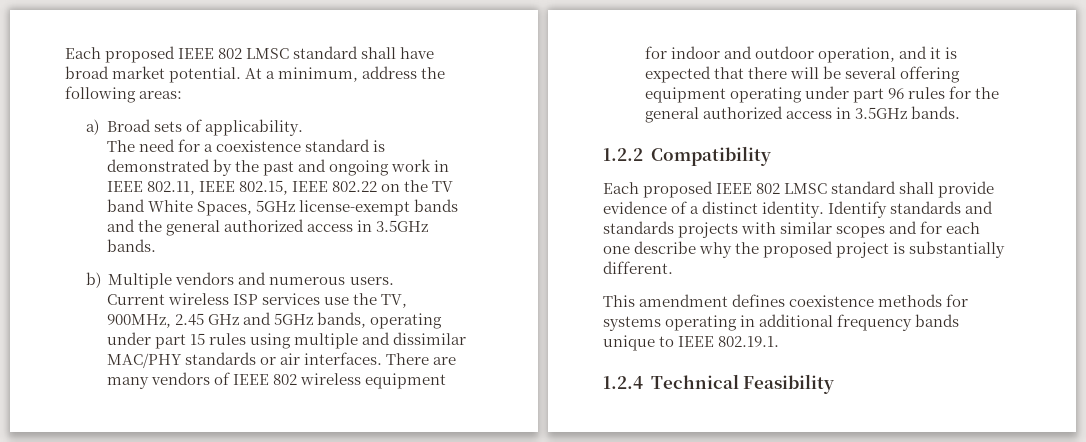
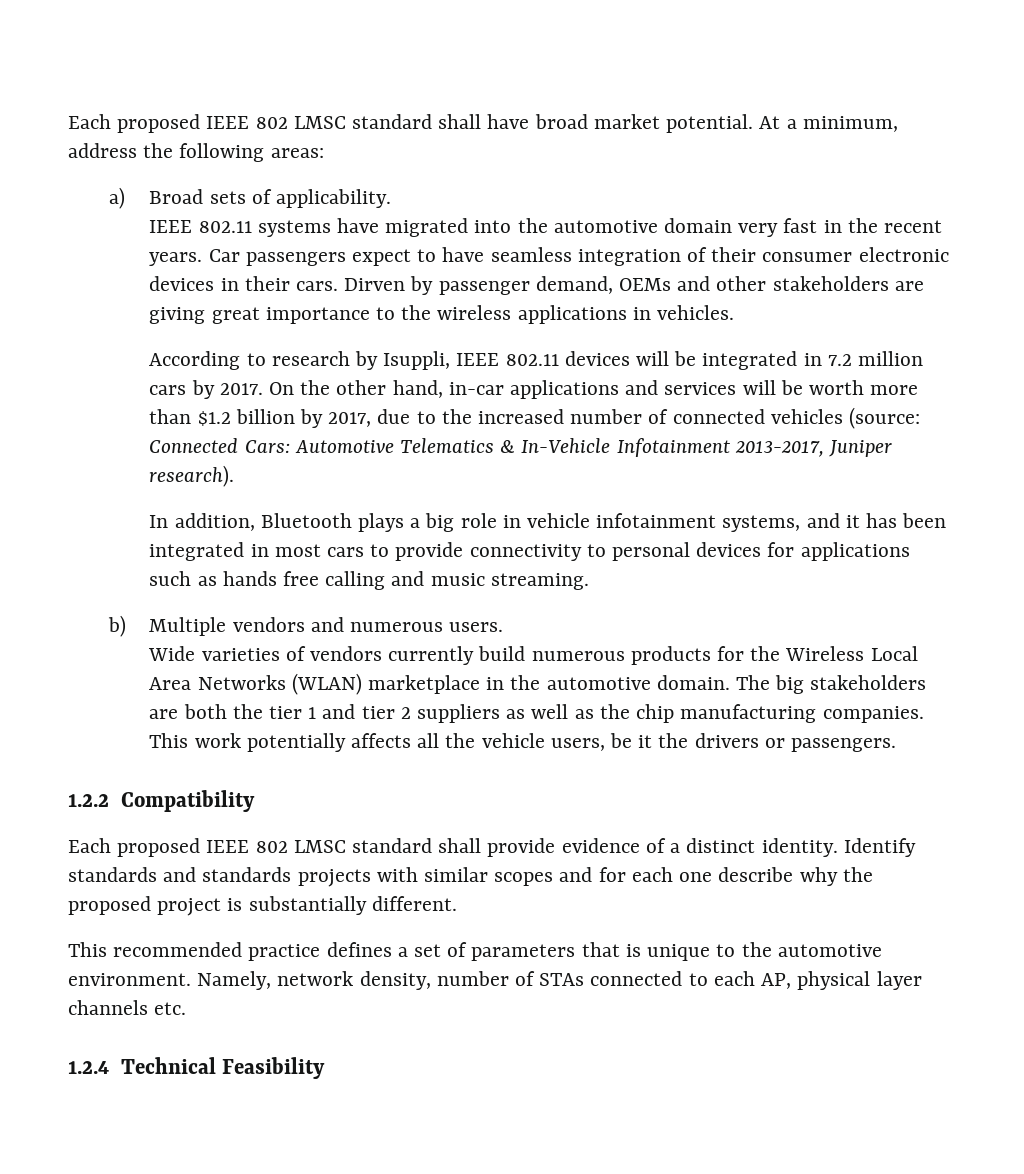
- The need for a coexistence standard is demonstrated by the past and ongoing work in IEEE 802.11, IEEE 802.15, IEEE 802.22 on the TV band White Spaces, 5GHz license-exempt bands and the general authorized access in 3.5GHz bands.
+ IEEE 802.11 systems have migrated into the automotive domain very fast in the recent years. Car passengers expect to have seamless integration of their consumer electronic devices in their cars. Dirven by passenger demand, OEMs and other stakeholders are giving great importance to the wireless applications in vehicles.
+ According to research by Isuppli, IEEE 802.11 devices will be integrated in 7.2 million cars by 2017. On the other hand, in-car applications and services will be worth more than $1.2 billion by 2017, due to the increased number of connected vehicles (source: Connected Cars: Automotive Telematics & In-Vehicle Infotainment 2013-2017, Juniper research).
+ In addition, Bluetooth plays a big role in vehicle infotainment systems, and it has been integrated in most cars to provide connectivity to personal devices for applications such as hands free calling and music streaming.
- Current wireless ISP services use the TV, 900MHz, 2.45 GHz and 5GHz bands, operating under part 15 rules using multiple and dissimilar MAC/PHY standards or air interfaces. There are many vendors of IEEE 802 wireless equipment for indoor and outdoor operation, and it is expected that there will be several offering equipment operating under part 96 rules for the general authorized access in 3.5GHz bands.
+ Wide varieties of vendors currently build numerous products for the Wireless Local Area Networks (WLAN) marketplace in the automotive domain. The big stakeholders are both the tier 1 and tier 2 suppliers as well as the chip manufacturing companies. This work potentially affects all the vehicle users, be it the drivers or passengers.
- This amendment defines coexistence methods for systems operating in additional frequency bands unique to IEEE 802.19.1.
+ This recommended practice defines a set of parameters that is unique to the automotive environment. Namely, network density, number of STAs connected to each AP, physical layer channels etc.

